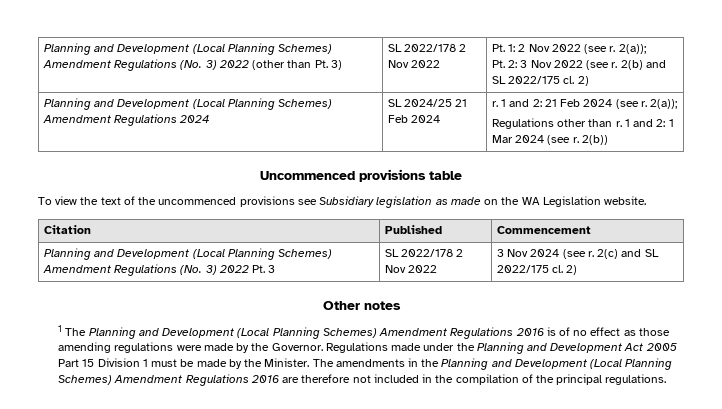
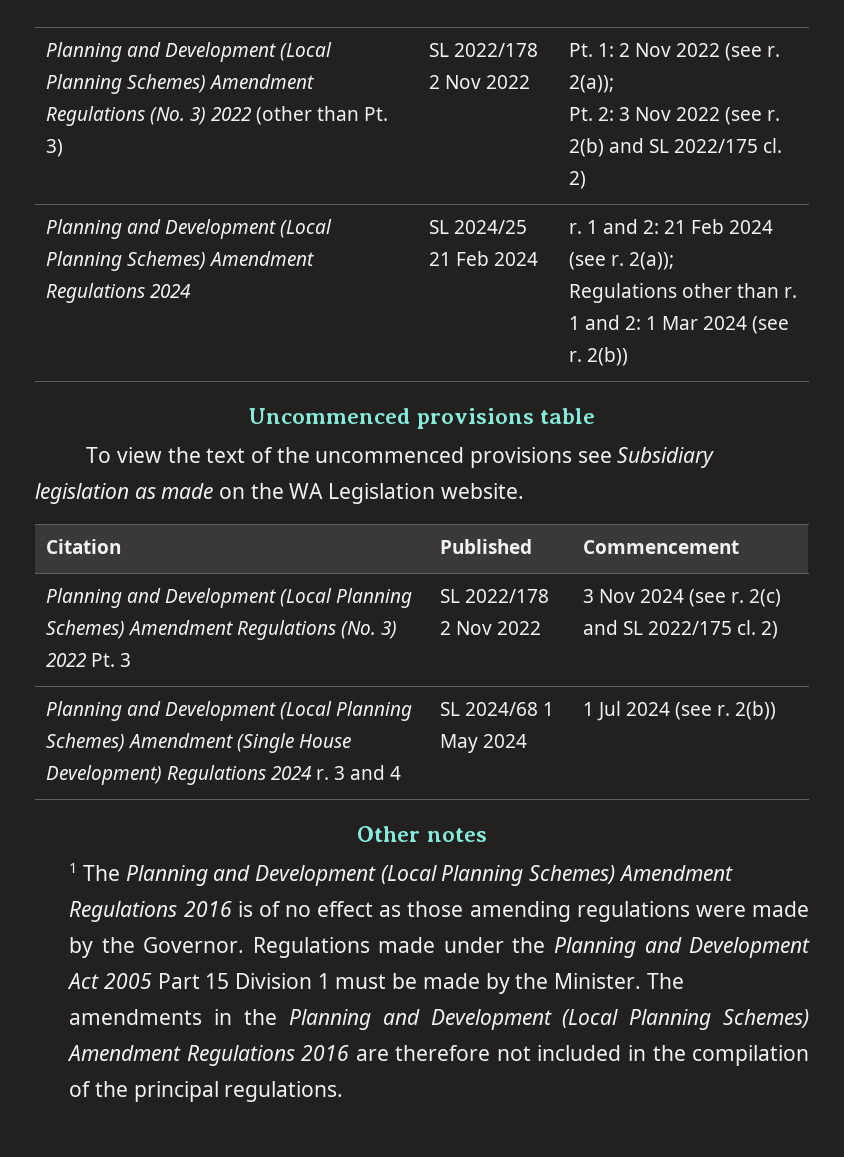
+ Planning and Development (Local Planning Schemes) Amendment (Single House Development) Regulations 2024 r. 3 and 4 | SL 2024/68 1 May 2024 | 1 Jul 2024 (see r. 2(b))

